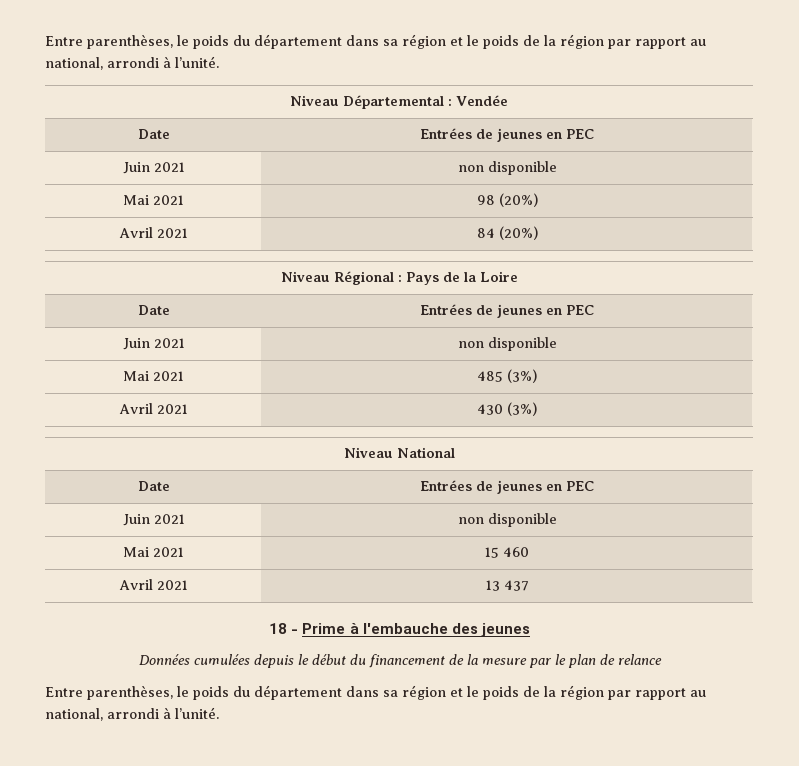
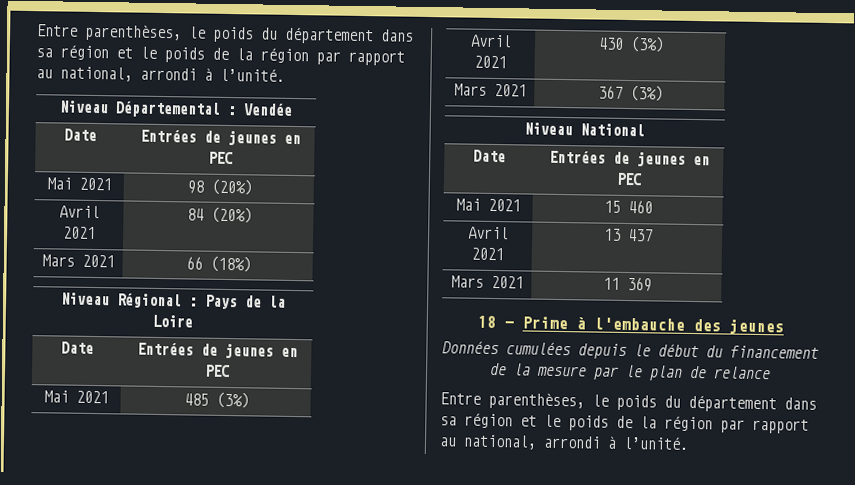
  Niveau Départemental : Vendée
  Date | Entrées de jeunes en PEC
- Juin 2021 | non disponible
+ Mars 2021 | 66 (18%)
  Niveau Régional : Pays de la Loire
  Date | Entrées de jeunes en PEC
- Juin 2021 | non disponible
+ Mars 2021 | 367 (3%)
  Niveau National
  Date | Entrées de jeunes en PEC
- Juin 2021 | non disponible
+ Mars 2021 | 11 369

